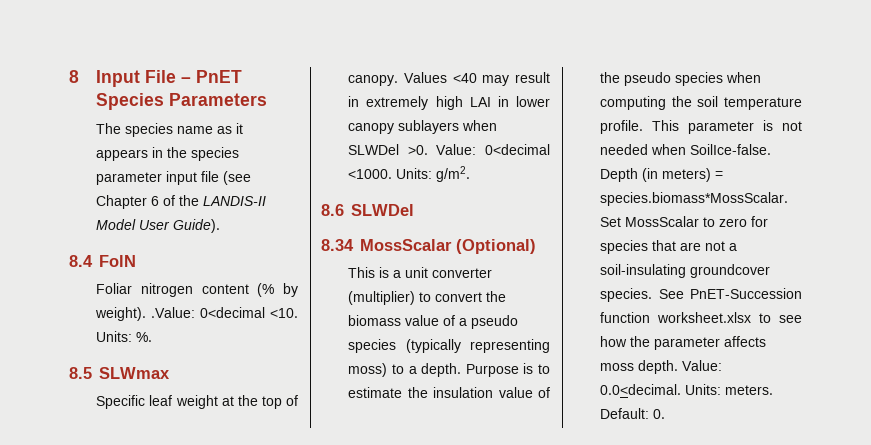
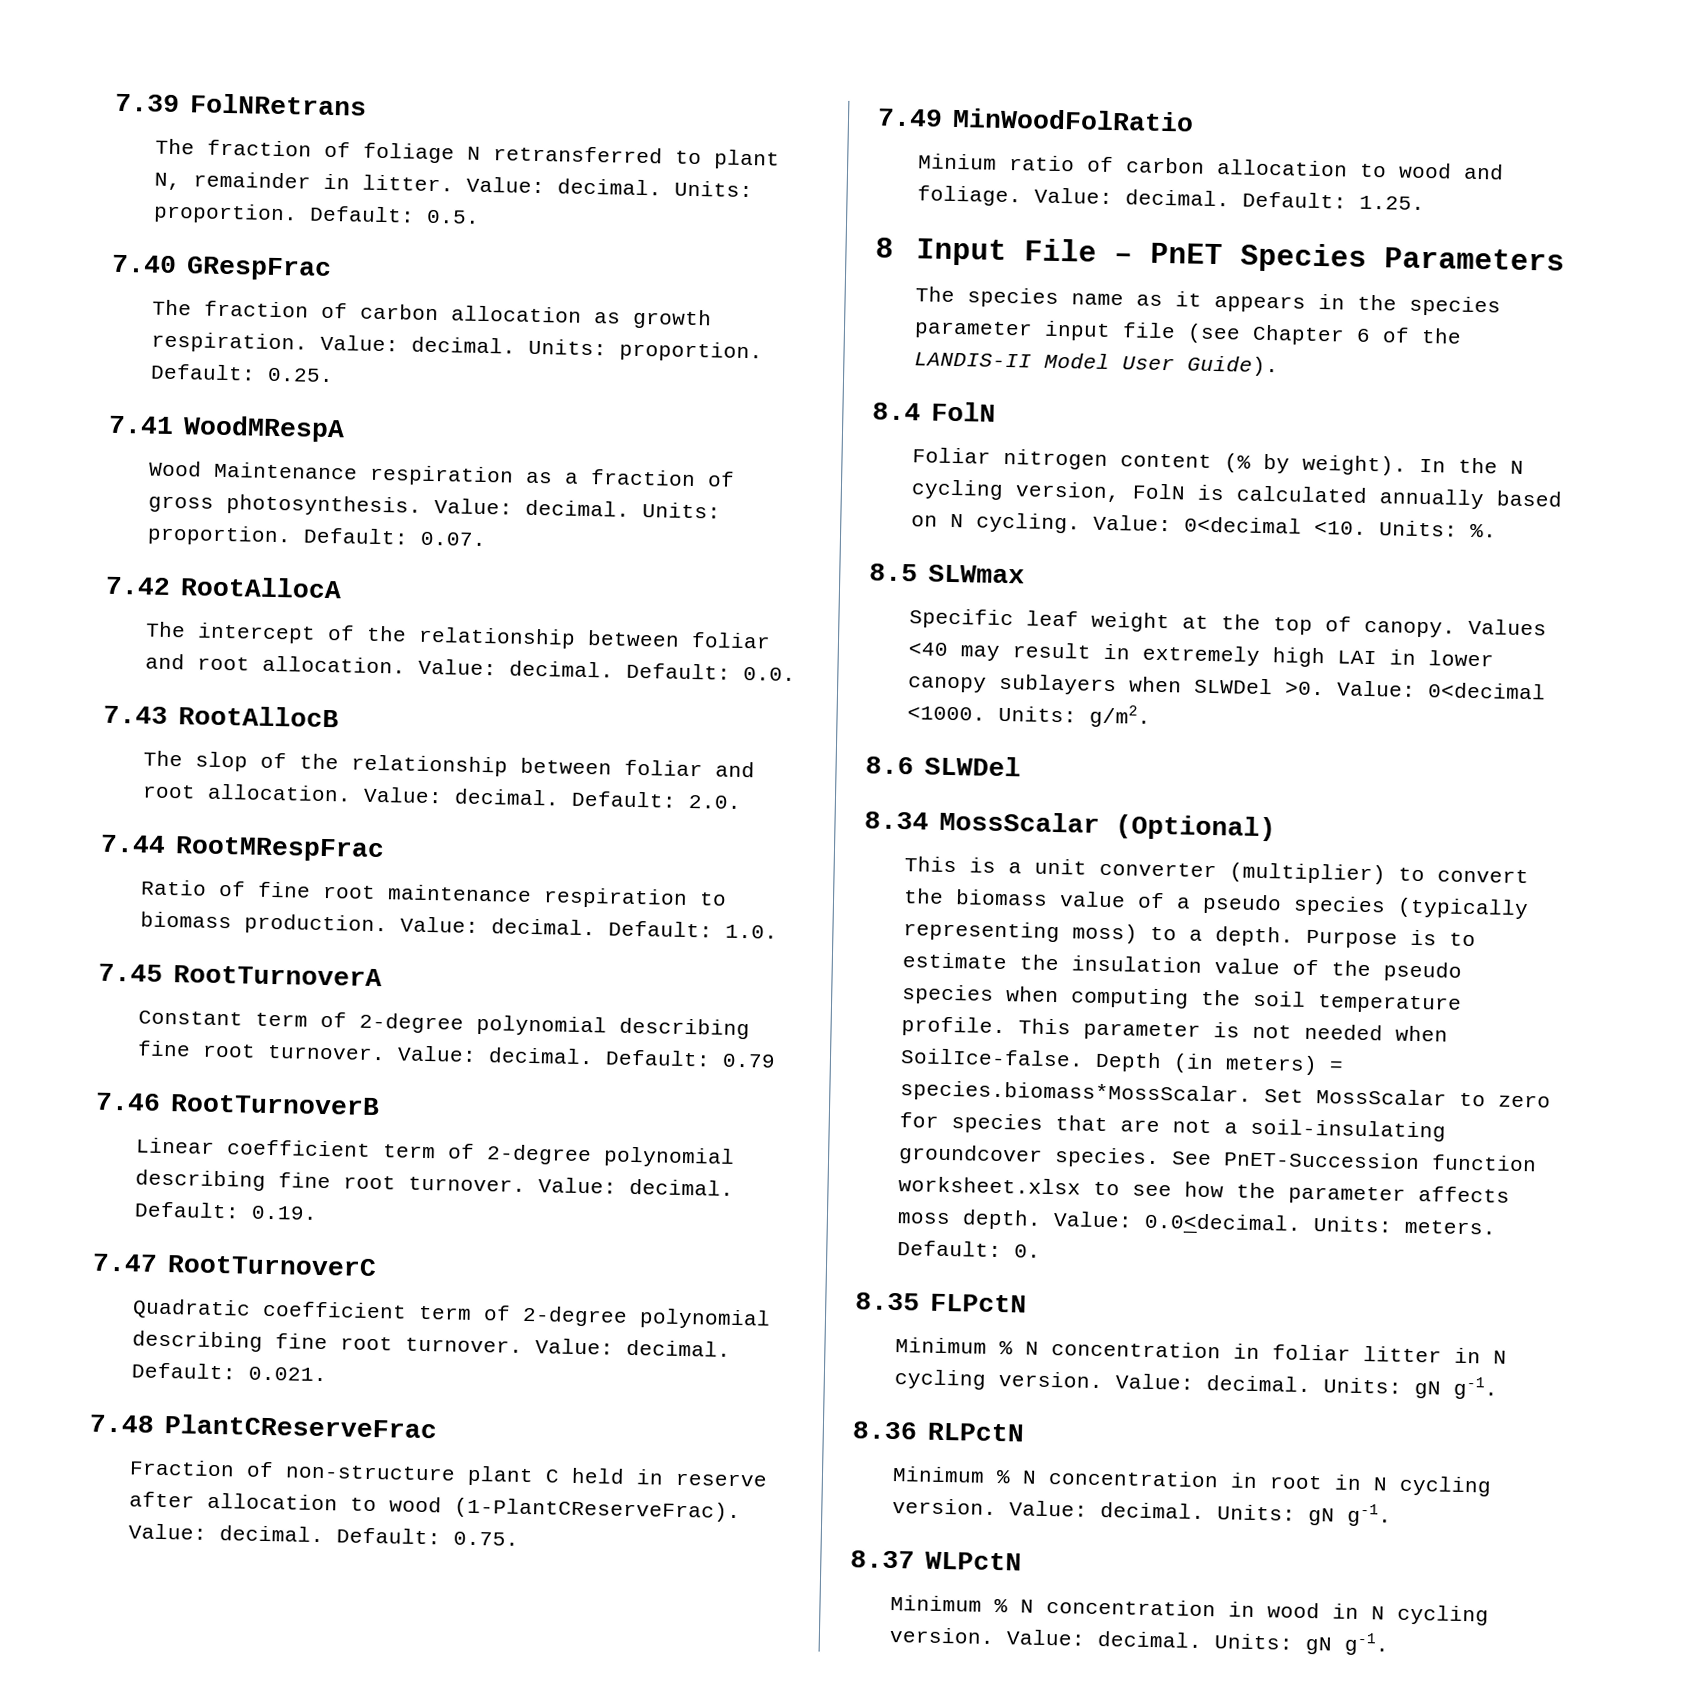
+ 7.39 FolNRetrans
+ The fraction of foliage N retransferred to plant N, remainder in litter. Value: decimal. Units: proportion. Default: 0.5.
+ 7.40 GRespFrac
+ The fraction of carbon allocation as growth respiration. Value: decimal. Units: proportion. Default: 0.25.
+ 7.41 WoodMRespA
+ Wood Maintenance respiration as a fraction of gross photosynthesis. Value: decimal. Units: proportion. Default: 0.07.
+ 7.42 RootAllocA
+ The intercept of the relationship between foliar and root allocation. Value: decimal. Default: 0.0.
+ 7.43 RootAllocB
+ The slop of the relationship between foliar and root allocation. Value: decimal. Default: 2.0.
+ 7.44 RootMRespFrac
+ Ratio of fine root maintenance respiration to biomass production. Value: decimal. Default: 1.0.
+ 7.45 RootTurnoverA
+ Constant term of 2-degree polynomial describing fine root turnover. Value: decimal. Default: 0.79
+ 7.46 RootTurnoverB
+ Linear coefficient term of 2-degree polynomial describing fine root turnover. Value: decimal. Default: 0.19.
+ 7.47 RootTurnoverC
+ Quadratic coefficient term of 2-degree polynomial describing fine root turnover. Value: decimal. Default: 0.021.
+ 7.48 PlantCReserveFrac
+ Fraction of non-structure plant C held in reserve after allocation to wood (1-PlantCReserveFrac). Value: decimal. Default: 0.75.
+ 7.49 MinWoodFolRatio
+ Minium ratio of carbon allocation to wood and foliage. Value: decimal. Default: 1.25.
- Foliar nitrogen content (% by weight). .Value: 0<decimal <10.
+ Foliar nitrogen content (% by weight). In the N cycling version, FolN is calculated annually based on N cycling. Value: 0<decimal <10.
+ 8.35 FLPctN
+ Minimum % N concentration in foliar litter in N cycling version. Value: decimal. Units: gN g-1.
+ 8.36 RLPctN
+ Minimum % N concentration in root in N cycling version. Value: decimal. Units: gN g-1.
+ 8.37 WLPctN
+ Minimum % N concentration in wood in N cycling version. Value: decimal. Units: gN g-1.

